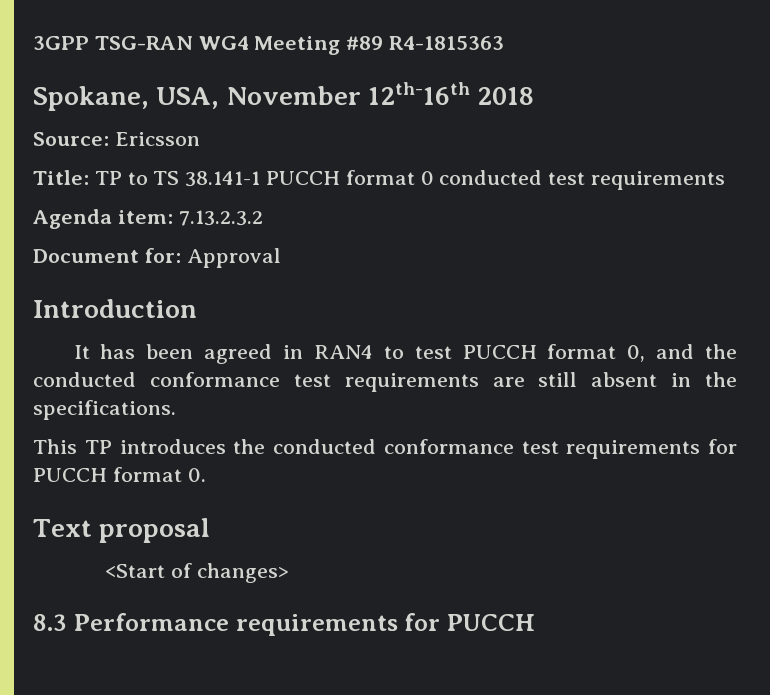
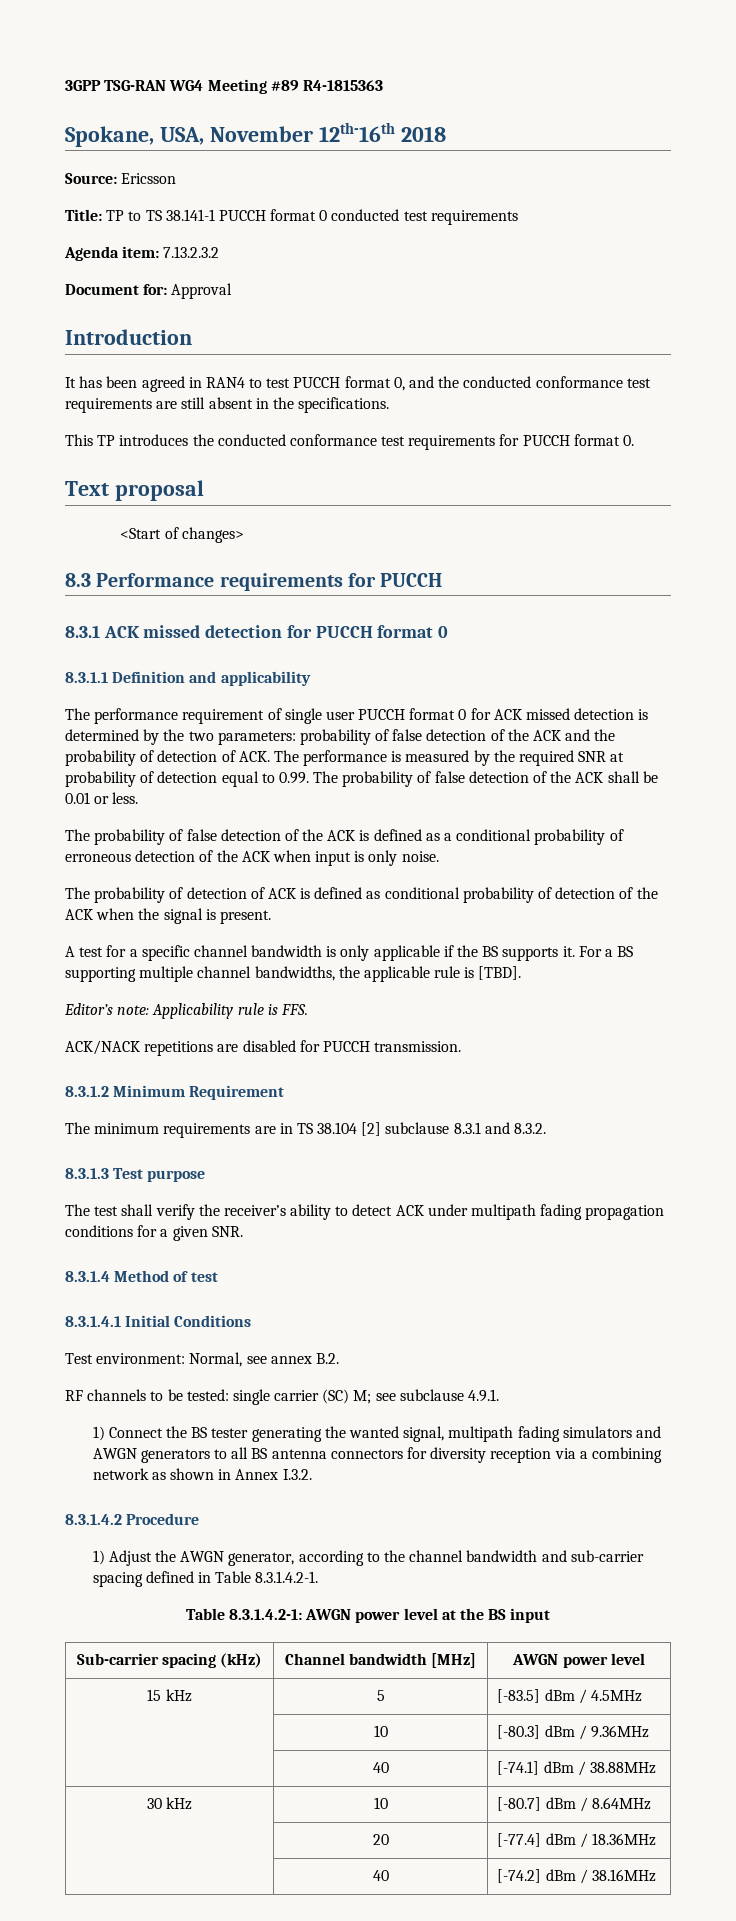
+ 8.3.1 ACK missed detection for PUCCH format 0
+ 8.3.1.1 Definition and applicability
+ The performance requirement of single user PUCCH format 0 for ACK missed detection is determined by the two parameters: probability of false detection of the ACK and the probability of detection of ACK. The performance is measured by the required SNR at probability of detection equal to 0.99. The probability of false detection of the ACK shall be 0.01 or less.
+ The probability of false detection of the ACK is defined as a conditional probability of erroneous detection of the ACK when input is only noise.
+ The probability of detection of ACK is defined as conditional probability of detection of the ACK when the signal is present.
+ A test for a specific channel bandwidth is only applicable if the BS supports it. For a BS supporting multiple channel bandwidths, the applicable rule is [TBD].
+ Editor’s note: Applicability rule is FFS.
+ ACK/NACK repetitions are disabled for PUCCH transmission.
+ 8.3.1.2 Minimum Requirement
+ The minimum requirements are in TS 38.104 [2] subclause 8.3.1 and 8.3.2.
+ 8.3.1.3 Test purpose
+ The test shall verify the receiver’s ability to detect ACK under multipath fading propagation conditions for a given SNR.
+ 8.3.1.4 Method of test
+ 8.3.1.4.1 Initial Conditions
+ Test environment: Normal, see annex B.2.
+ RF channels to be tested: single carrier (SC) M; see subclause 4.9.1.
+ 1) Connect the BS tester generating the wanted signal, multipath fading simulators and AWGN generators to all BS antenna connectors for diversity reception via a combining network as shown in Annex I.3.2.
+ 8.3.1.4.2 Procedure
+ 1) Adjust the AWGN generator, according to the channel bandwidth and sub-carrier spacing defined in Table 8.3.1.4.2-1.
+ Table 8.3.1.4.2-1: AWGN power level at the BS input
+ Sub-carrier spacing (kHz) | Channel bandwidth [MHz] | AWGN power level
+ 15 kHz | 5 | [-83.5] dBm / 4.5MHz
+ | 10 | [-80.3] dBm / 9.36MHz
+ | 40 | [-74.1] dBm / 38.88MHz
+ 30 kHz | 10 | [-80.7] dBm / 8.64MHz
+ | 20 | [-77.4] dBm / 18.36MHz
+ | 40 | [-74.2] dBm / 38.16MHz

